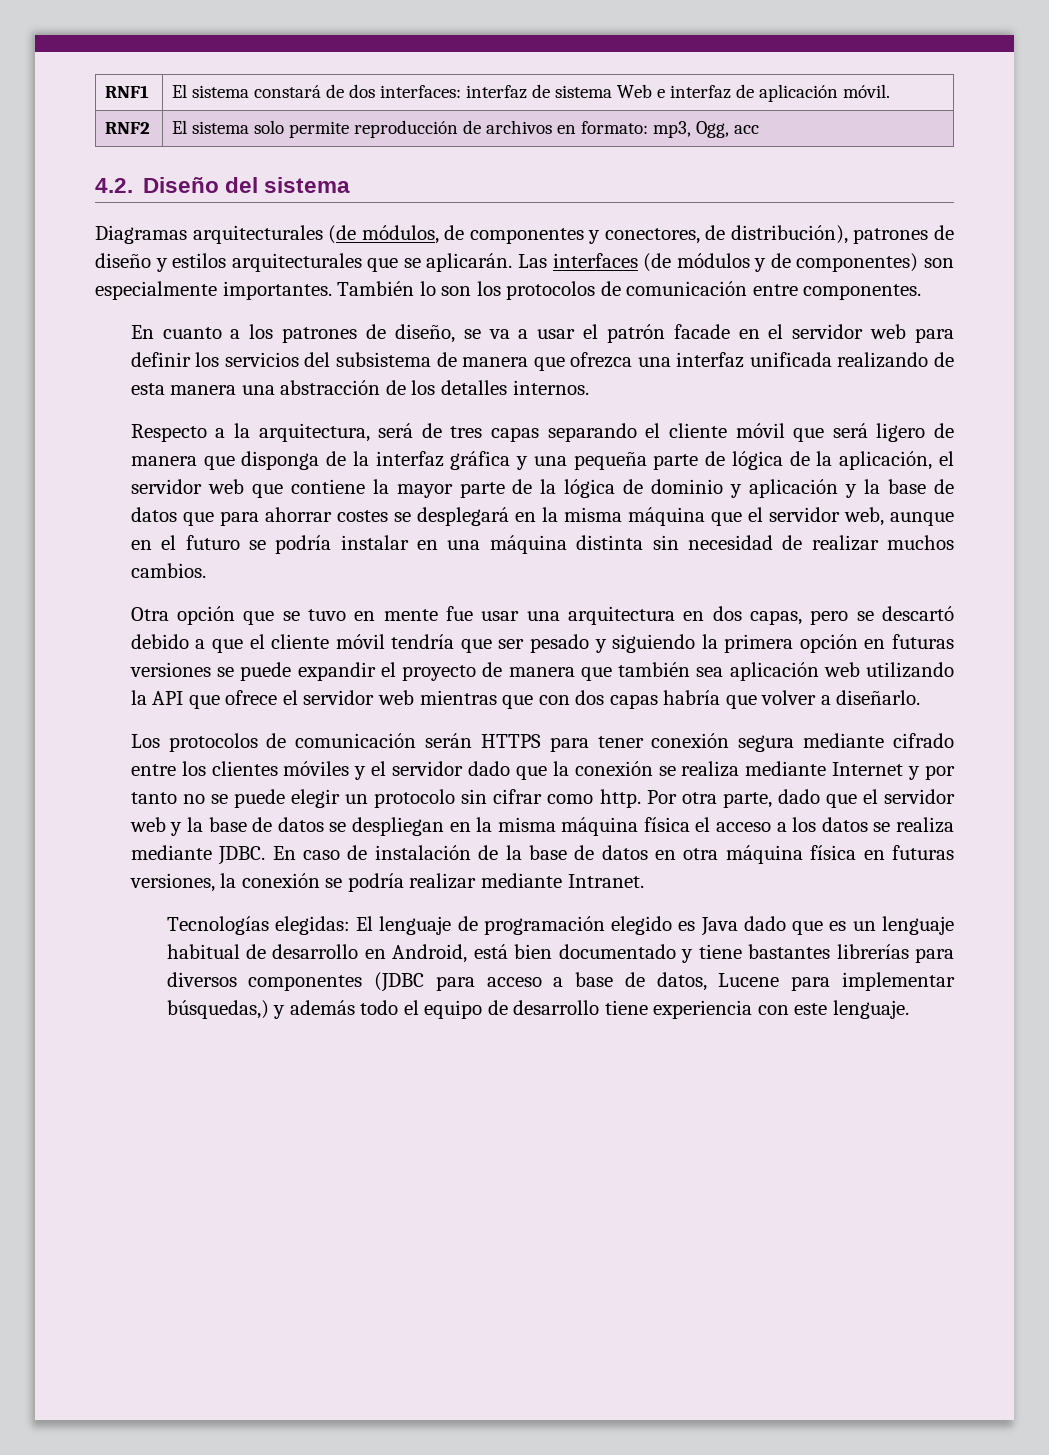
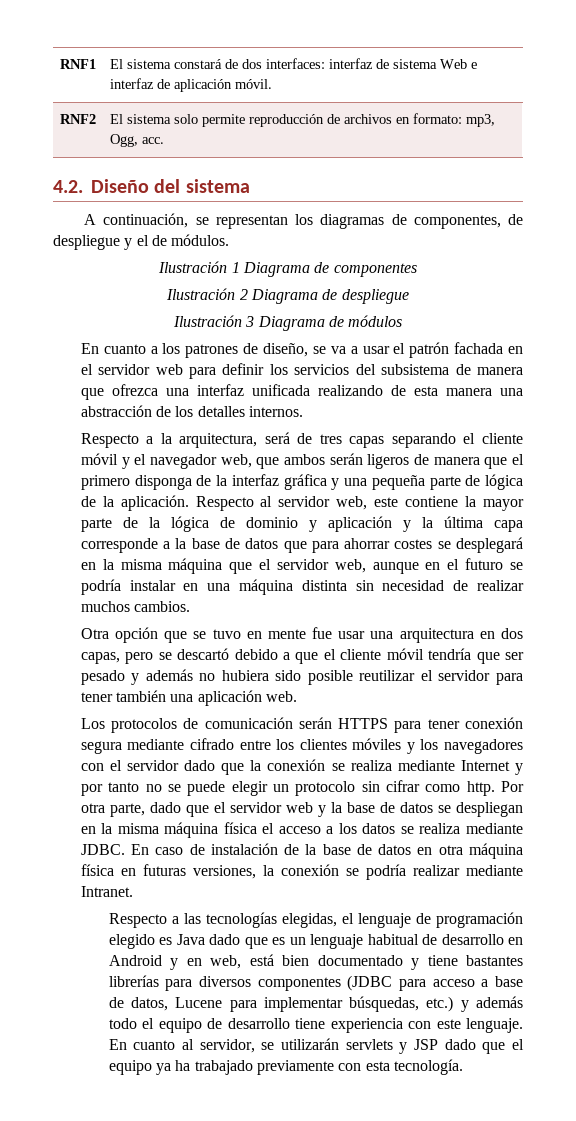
- RNF2 | El sistema solo permite reproducción de archivos en formato: mp3, Ogg, acc
+ RNF2 | El sistema solo permite reproducción de archivos en formato: mp3, Ogg, acc.
- Diagramas arquitecturales (de módulos, de componentes y conectores, de distribución), patrones de diseño y estilos arquitecturales que se aplicarán. Las interfaces (de módulos y de componentes) son especialmente importantes. También lo son los protocolos de comunicación entre componentes.
+ A continuación, se representan los diagramas de componentes, de despliegue y el de módulos.
+ Ilustración 1 Diagrama de componentes
+ Ilustración 2 Diagrama de despliegue
+ Ilustración 3 Diagrama de módulos
- En cuanto a los patrones de diseño, se va a usar el patrón facade en el servidor web para definir los servicios del subsistema de manera que ofrezca una interfaz unificada realizando de esta manera una abstracción de los detalles internos.
+ En cuanto a los patrones de diseño, se va a usar el patrón fachada en el servidor web para definir los servicios del subsistema de manera que ofrezca una interfaz unificada realizando de esta manera una abstracción de los detalles internos.
- Respecto a la arquitectura, será de tres capas separando el cliente móvil que será ligero de manera que disponga de la interfaz gráfica y una pequeña parte de lógica de la aplicación, el servidor web que contiene la mayor parte de la lógica de dominio y aplicación y la base de datos que para ahorrar costes se desplegará en la misma máquina que el servidor web, aunque en el futuro se podría instalar en una máquina distinta sin necesidad de realizar muchos cambios.
+ Respecto a la arquitectura, será de tres capas separando el cliente móvil y el navegador web, que ambos serán ligeros de manera que el primero disponga de la interfaz gráfica y una pequeña parte de lógica de la aplicación. Respecto al servidor web, este contiene la mayor parte de la lógica de dominio y aplicación y la última capa corresponde a la base de datos que para ahorrar costes se desplegará en la misma máquina que el servidor web, aunque en el futuro se podría instalar en una máquina distinta sin necesidad de realizar muchos cambios.
- Otra opción que se tuvo en mente fue usar una arquitectura en dos capas, pero se descartó debido a que el cliente móvil tendría que ser pesado y siguiendo la primera opción en futuras versiones se puede expandir el proyecto de manera que también sea aplicación web utilizando la API que ofrece el servidor web mientras que con dos capas habría que volver a diseñarlo.
+ Otra opción que se tuvo en mente fue usar una arquitectura en dos capas, pero se descartó debido a que el cliente móvil tendría que ser pesado y además no hubiera sido posible reutilizar el servidor para tener también una aplicación web.
- Los protocolos de comunicación serán HTTPS para tener conexión segura mediante cifrado entre los clientes móviles y el servidor dado que la conexión se realiza mediante Internet y por tanto no se puede elegir un protocolo sin cifrar como http.
+ Los protocolos de comunicación serán HTTPS para tener conexión segura mediante cifrado entre los clientes móviles y los navegadores con el servidor dado que la conexión se realiza mediante Internet y por tanto no se puede elegir un protocolo sin cifrar como http.
- Tecnologías elegidas: El lenguaje de programación elegido es Java dado que es un lenguaje habitual de desarrollo en Android, está bien documentado y tiene bastantes librerías para diversos componentes (JDBC para acceso a base de datos, Lucene para implementar búsquedas,) y además todo el equipo de desarrollo tiene experiencia con este lenguaje.
+ Respecto a las tecnologías elegidas, el lenguaje de programación elegido es Java dado que es un lenguaje habitual de desarrollo en Android y en web, está bien documentado y tiene bastantes librerías para diversos componentes (JDBC para acceso a base de datos, Lucene para implementar búsquedas, etc.) y además todo el equipo de desarrollo tiene experiencia con este lenguaje.
+ En cuanto al servidor, se utilizarán servlets y JSP dado que el equipo ya ha trabajado previamente con esta tecnología.

